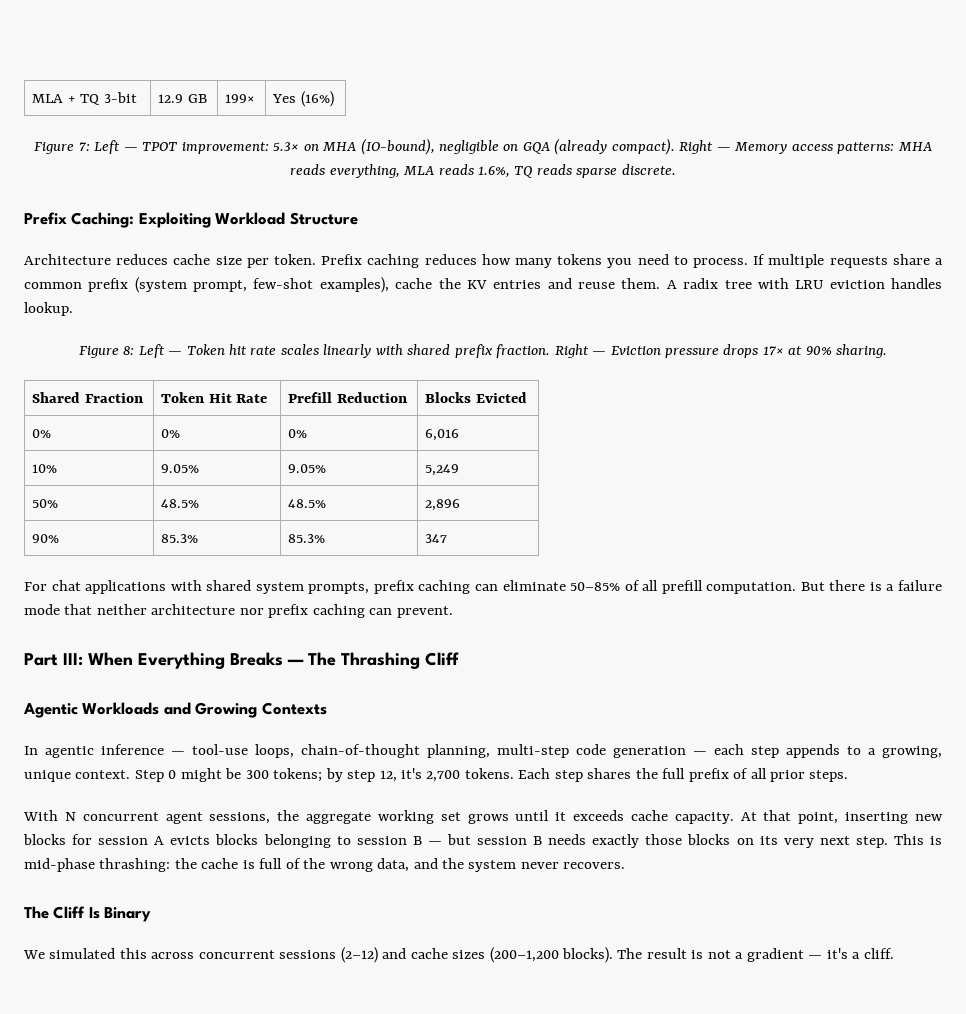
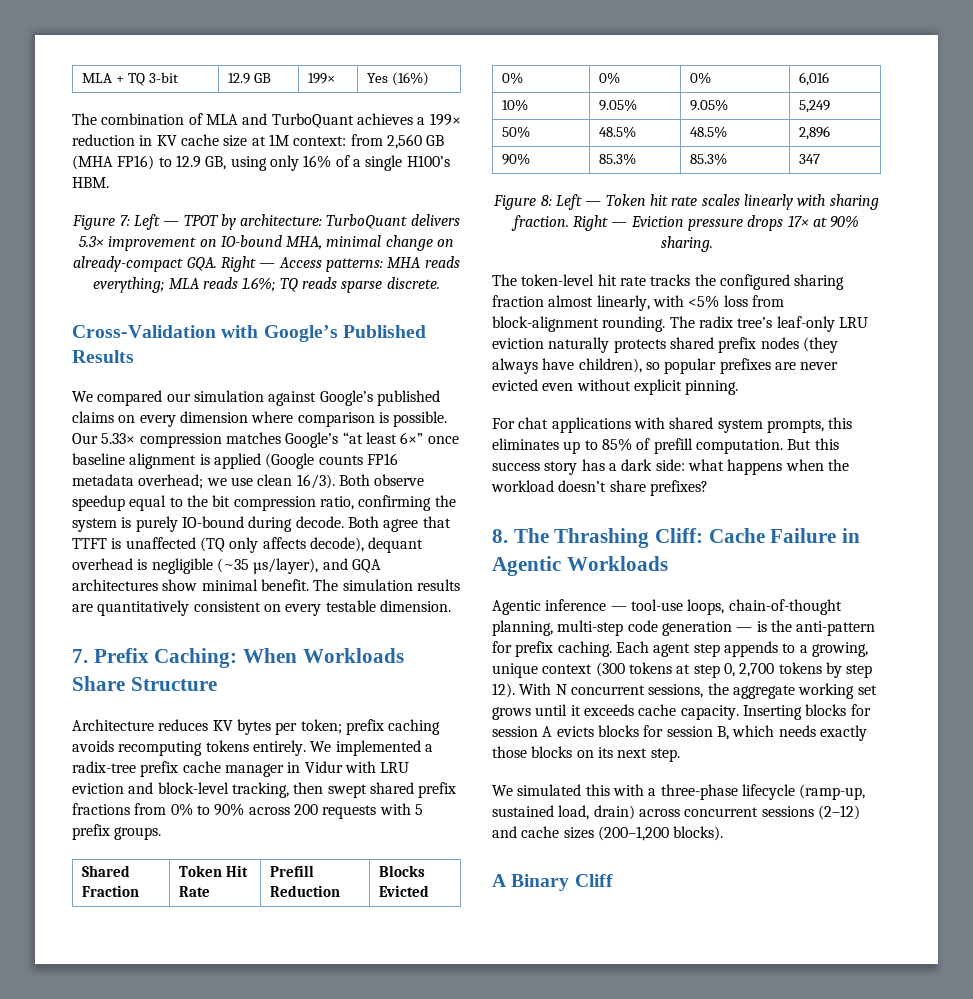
+ The combination of MLA and TurboQuant achieves a 199× reduction in KV cache size at 1M context: from 2,560 GB (MHA FP16) to 12.9 GB, using only 16% of a single H100’s HBM.
- Figure 7: Left — TPOT improvement: 5.3× on MHA (IO-bound), negligible on GQA (already compact). Right — Memory access patterns: MHA reads everything, MLA reads 1.6%, TQ reads sparse discrete.
+ Figure 7: Left — TPOT by architecture: TurboQuant delivers 5.3× improvement on IO-bound MHA, minimal change on already-compact GQA. Right — Access patterns: MHA reads everything; MLA reads 1.6%; TQ reads sparse discrete.
- Prefix Caching: Exploiting Workload Structure
- Architecture reduces cache size per token. Prefix caching reduces how many tokens you need to process. If multiple requests share a common prefix (system prompt, few-shot examples), cache the KV entries and reuse them. A radix tree with LRU eviction handles lookup.
- Figure 8: Left — Token hit rate scales linearly with shared prefix fraction. Right — Eviction pressure drops 17× at 90% sharing.
+ Cross-Validation with Google’s Published Results
+ We compared our simulation against Google’s published claims on every dimension where comparison is possible. Our 5.33× compression matches Google’s “at least 6×” once baseline alignment is applied (Google counts FP16 metadata overhead; we use clean 16/3). Both observe speedup equal to the bit compression ratio, confirming the system is purely IO-bound during decode. Both agree that TTFT is unaffected (TQ only affects decode), dequant overhead is negligible (~35 µs/layer), and GQA architectures show minimal benefit. The simulation results are quantitatively consistent on every testable dimension.
+ 7. Prefix Caching: When Workloads Share Structure
+ Architecture reduces KV bytes per token; prefix caching avoids recomputing tokens entirely. We implemented a radix-tree prefix cache manager in Vidur with LRU eviction and block-level tracking, then swept shared prefix fractions from 0% to 90% across 200 requests with 5 prefix groups.
+ Figure 8: Left — Token hit rate scales linearly with sharing fraction. Right — Eviction pressure drops 17× at 90% sharing.
+ The token-level hit rate tracks the configured sharing fraction almost linearly, with <5% loss from block-alignment rounding. The radix tree’s leaf-only LRU eviction naturally protects shared prefix nodes (they always have children), so popular prefixes are never evicted even without explicit pinning.
- For chat applications with shared system prompts, prefix caching can eliminate 50–85% of all prefill computation. But there is a failure mode that neither architecture nor prefix caching can prevent.
- Part III: When Everything Breaks — The Thrashing Cliff
- Agentic Workloads and Growing Contexts
- In agentic inference — tool-use loops, chain-of-thought planning, multi-step code generation — each step appends to a growing, unique context. Step 0 might be 300 tokens; by step 12, it's 2,700 tokens. Each step shares the full prefix of all prior steps.
- With N concurrent agent sessions, the aggregate working set grows until it exceeds cache capacity.
+ For chat applications with shared system prompts, this eliminates up to 85% of prefill computation. But this success story has a dark side: what happens when the workload doesn’t share prefixes?
+ 8. The Thrashing Cliff: Cache Failure in Agentic Workloads
+ Agentic inference — tool-use loops, chain-of-thought planning, multi-step code generation — is the anti-pattern for prefix caching. Each agent step appends to a growing, unique context (300 tokens at step 0, 2,700 tokens by step 12). With N concurrent sessions, the aggregate working set grows until it exceeds cache capacity.
- At that point, inserting new blocks for session A evicts blocks belonging to session B — but session B needs exactly those blocks on its very next step. This is mid-phase thrashing: the cache is full of the wrong data, and the system never recovers.
- The Cliff Is Binary
- We simulated this across concurrent sessions (2–12) and cache sizes (200–1,200 blocks). The result is not a gradient — it's a cliff.
+ Inserting blocks for session A evicts blocks for session B, which needs exactly those blocks on its next step.
+ We simulated this with a three-phase lifecycle (ramp-up, sustained load, drain) across concurrent sessions (2–12) and cache sizes (200–1,200 blocks).
+ A Binary Cliff

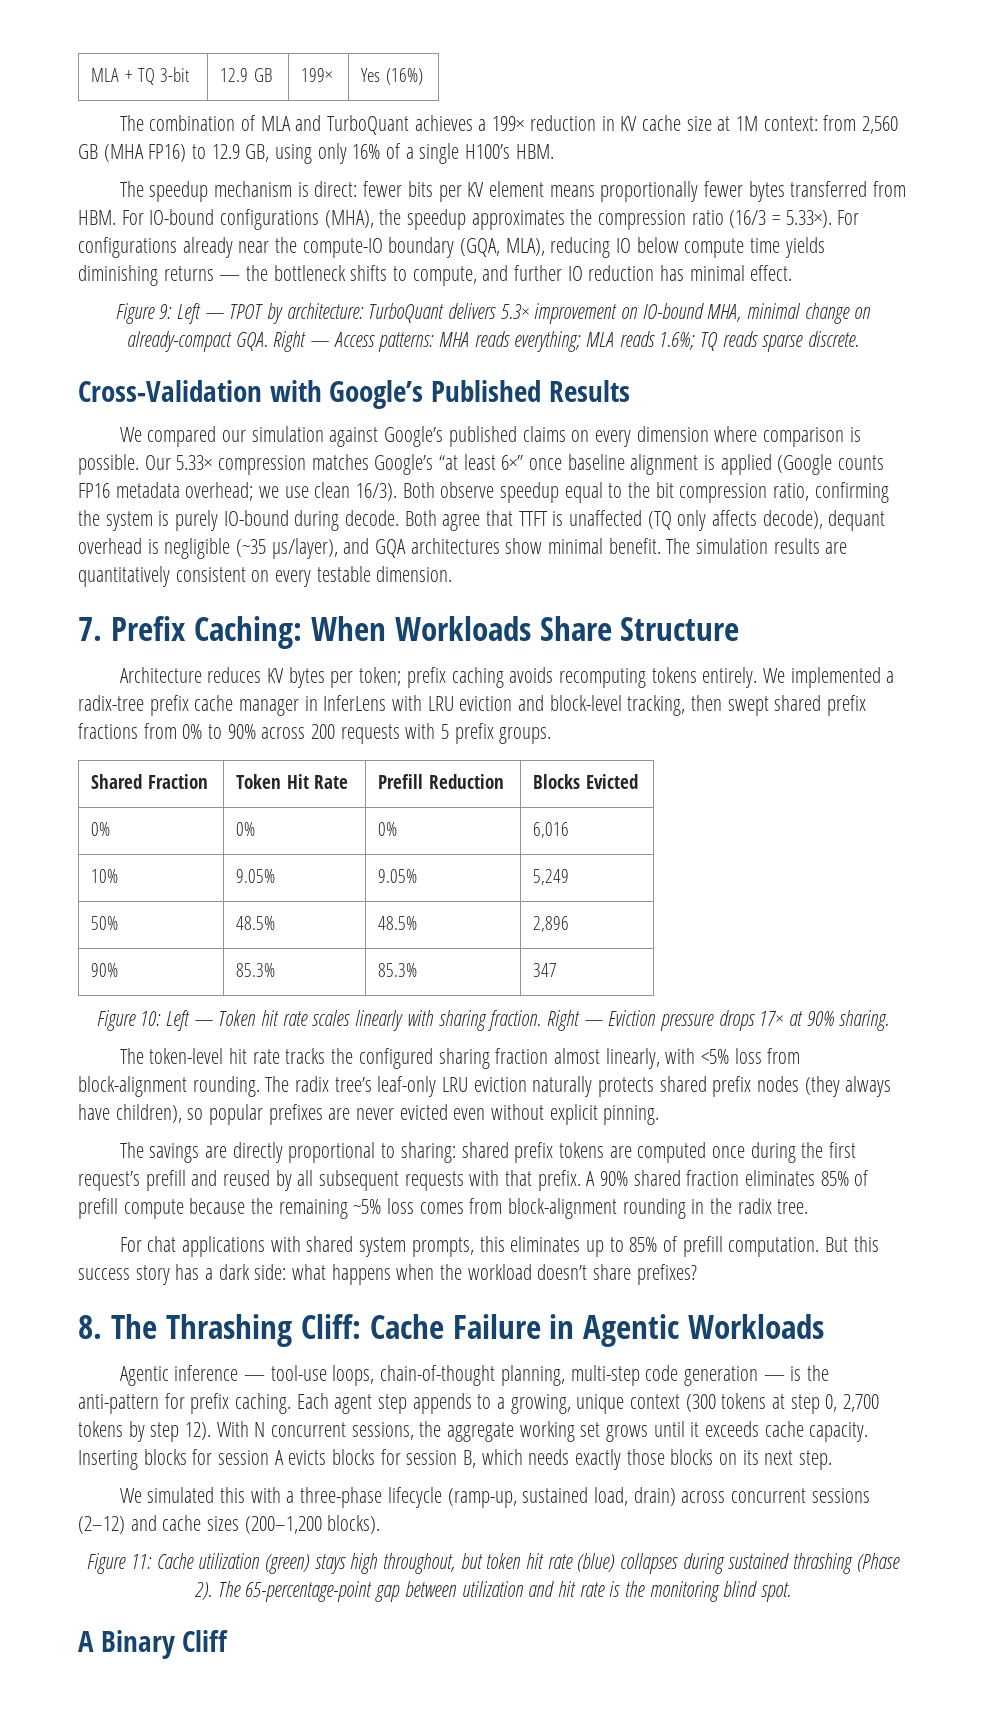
- Figure 7: Left — TPOT by architecture: TurboQuant delivers 5.3× improvement on IO-bound MHA, minimal change on already-compact GQA. Right — Access patterns: MHA reads everything; MLA reads 1.6%; TQ reads sparse discrete.
+ The speedup mechanism is direct: fewer bits per KV element means proportionally fewer bytes transferred from HBM. For IO-bound configurations (MHA), the speedup approximates the compression ratio (16/3 = 5.33×). For configurations already near the compute-IO boundary (GQA, MLA), reducing IO below compute time yields diminishing returns — the bottleneck shifts to compute, and further IO reduction has minimal effect.
+ Figure 9: Left — TPOT by architecture: TurboQuant delivers 5.3× improvement on IO-bound MHA, minimal change on already-compact GQA. Right — Access patterns: MHA reads everything; MLA reads 1.6%; TQ reads sparse discrete.
- We implemented a radix-tree prefix cache manager in Vidur with LRU eviction and block-level tracking, then swept shared prefix fractions from 0% to 90% across 200 requests with 5 prefix groups.
+ We implemented a radix-tree prefix cache manager in InferLens with LRU eviction and block-level tracking, then swept shared prefix fractions from 0% to 90% across 200 requests with 5 prefix groups.
- Figure 8: Left — Token hit rate scales linearly with sharing fraction.
+ Figure 10: Left — Token hit rate scales linearly with sharing fraction.
+ The savings are directly proportional to sharing: shared prefix tokens are computed once during the first request’s prefill and reused by all subsequent requests with that prefix. A 90% shared fraction eliminates 85% of prefill compute because the remaining ~5% loss comes from block-alignment rounding in the radix tree.
+ Figure 11: Cache utilization (green) stays high throughout, but token hit rate (blue) collapses during sustained thrashing (Phase 2). The 65-percentage-point gap between utilization and hit rate is the monitoring blind spot.

